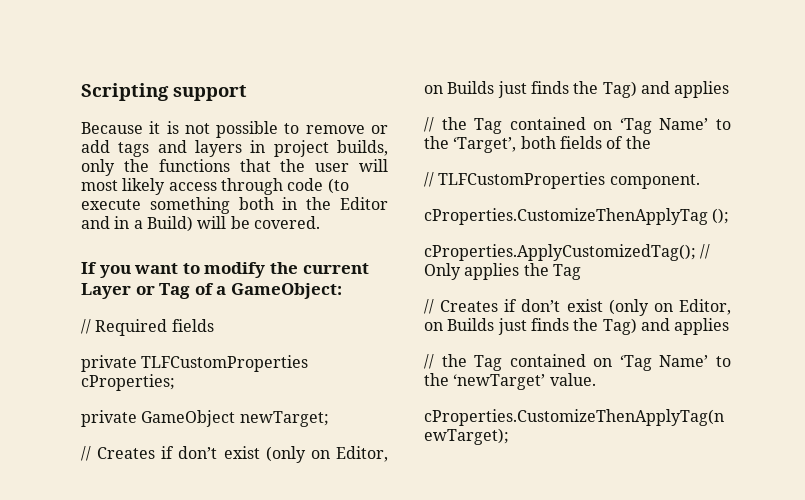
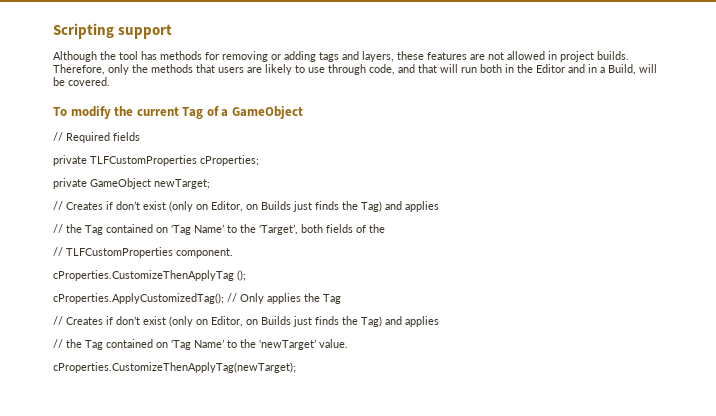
- Because it is not possible to remove or add tags and layers in project builds, only the functions that the user will most likely access through code (to execute something both in the Editor and in a Build) will be covered.
+ Although the tool has methods for removing or adding tags and layers, these features are not allowed in project builds. Therefore, only the methods that users are likely to use through code, and that will run both in the Editor and in a Build, will be covered.
- If you want to modify the current Layer or Tag of a GameObject:
+ To modify the current Tag of a GameObject

